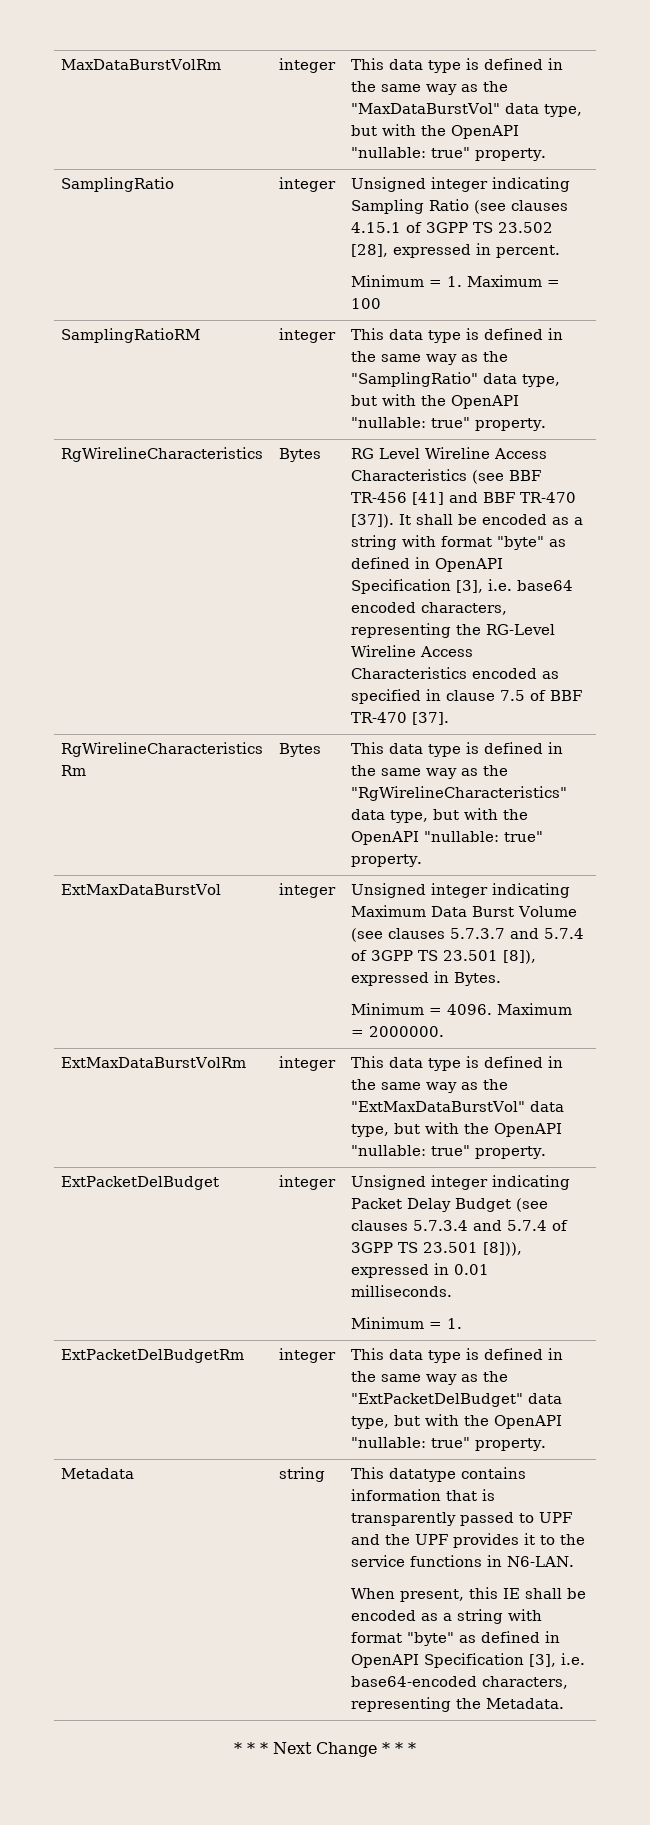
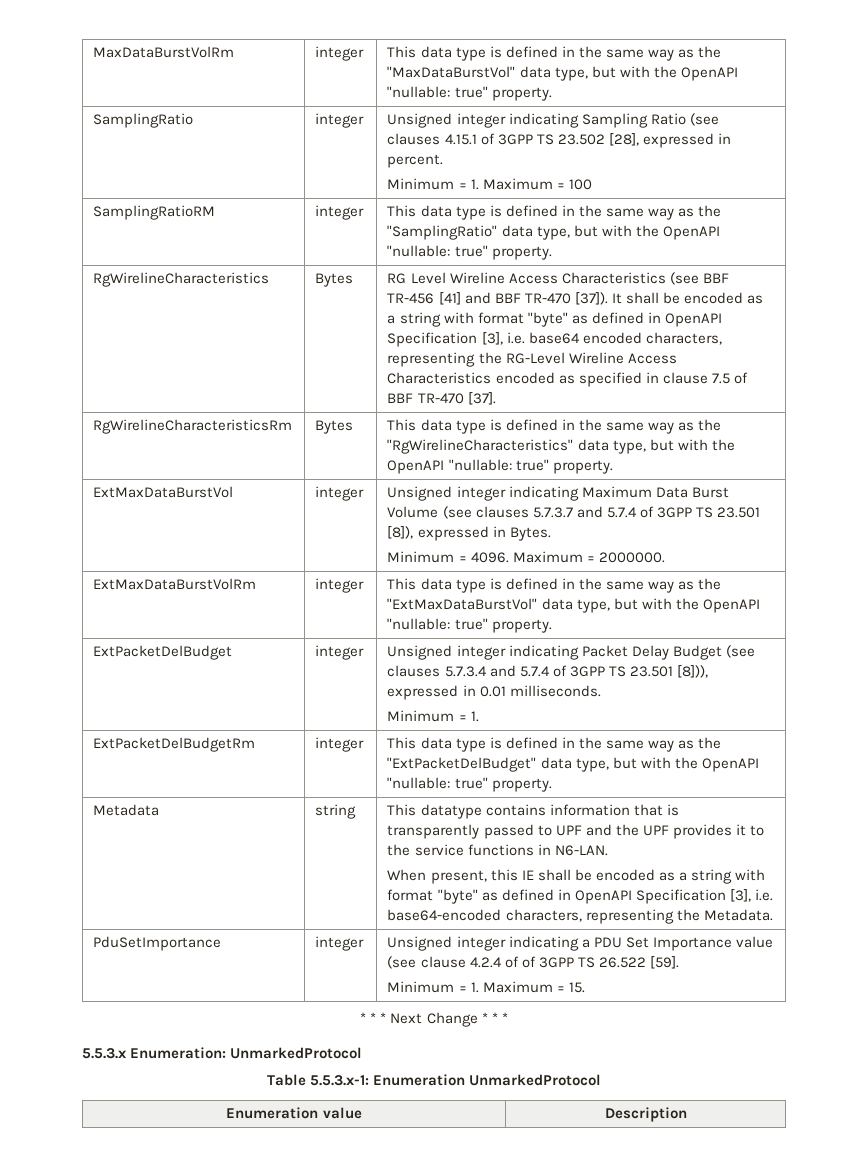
+ PduSetImportance | integer | Unsigned integer indicating a PDU Set Importance value (see clause 4.2.4 of of 3GPP TS 26.522 [59].
+ Minimum = 1. Maximum = 15.
+ 5.5.3.x Enumeration: UnmarkedProtocol
+ Table 5.5.3.x-1: Enumeration UnmarkedProtocol
+ Enumeration value | Description

